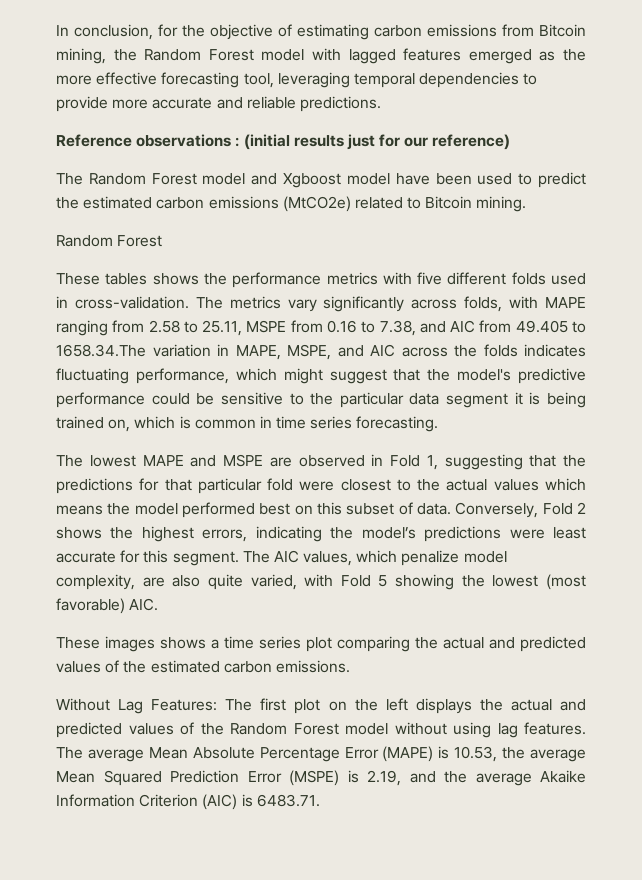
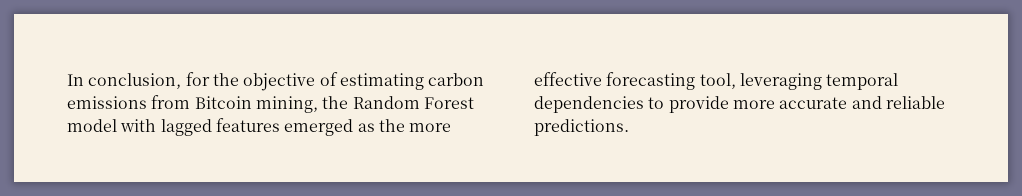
- Reference observations : (initial results just for our reference)
- The Random Forest model and Xgboost model have been used to predict the estimated carbon emissions (MtCO2e) related to Bitcoin mining.
- Random Forest
- These tables shows the performance metrics with five different folds used in cross-validation. The metrics vary significantly across folds, with MAPE ranging from 2.58 to 25.11, MSPE from 0.16 to 7.38, and AIC from 49.405 to 1658.34.The variation in MAPE, MSPE, and AIC across the folds indicates fluctuating performance, which might suggest that the model's predictive performance could be sensitive to the particular data segment it is being trained on, which is common in time series forecasting.
- The lowest MAPE and MSPE are observed in Fold 1, suggesting that the predictions for that particular fold were closest to the actual values which means the model performed best on this subset of data. Conversely, Fold 2 shows the highest errors, indicating the model’s predictions were least accurate for this segment. The AIC values, which penalize model complexity, are also quite varied, with Fold 5 showing the lowest (most favorable) AIC.
- These images shows a time series plot comparing the actual and predicted values of the estimated carbon emissions.
- Without Lag Features: The first plot on the left displays the actual and predicted values of the Random Forest model without using lag features. The average Mean Absolute Percentage Error (MAPE) is 10.53, the average Mean Squared Prediction Error (MSPE) is 2.19, and the average Akaike Information Criterion (AIC) is 6483.71.

